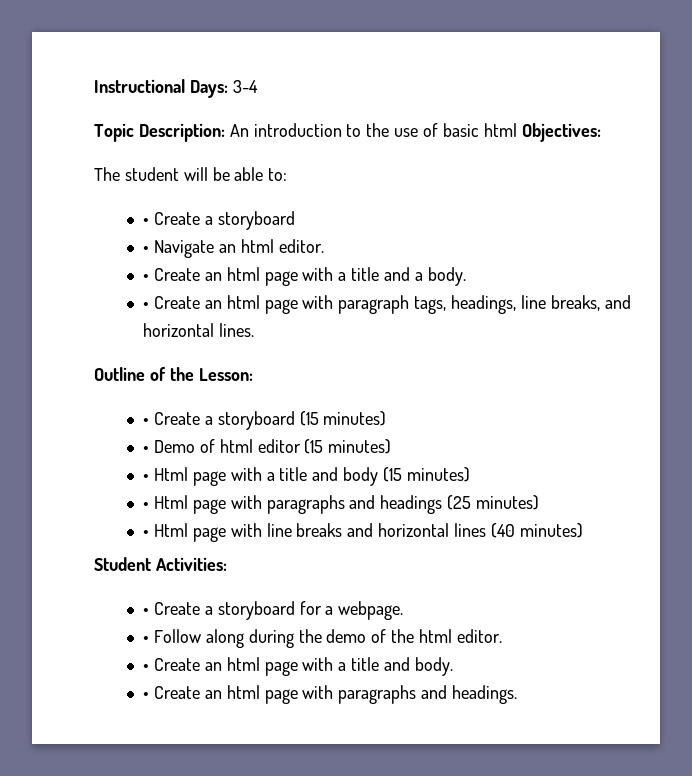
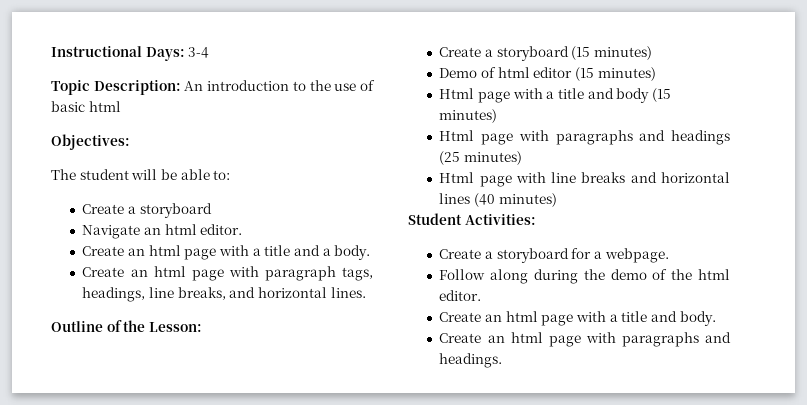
- Topic Description: An introduction to the use of basic html Objectives:
+ Topic Description: An introduction to the use of basic html
+ Objectives:
  The student will be able to:
- • Create a storyboard
+ Create a storyboard
- • Navigate an html editor.
+ Navigate an html editor.
- • Create an html page with a title and a body.
+ Create an html page with a title and a body.
- • Create an html page with paragraph tags, headings, line breaks, and horizontal lines.
+ Create an html page with paragraph tags, headings, line breaks, and horizontal lines.
- • Create a storyboard (15 minutes)
+ Create a storyboard (15 minutes)
- • Demo of html editor (15 minutes)
+ Demo of html editor (15 minutes)
- • Html page with a title and body (15 minutes)
+ Html page with a title and body (15 minutes)
- • Html page with paragraphs and headings (25 minutes)
+ Html page with paragraphs and headings (25 minutes)
- • Html page with line breaks and horizontal lines (40 minutes)
+ Html page with line breaks and horizontal lines (40 minutes)
- • Create a storyboard for a webpage.
+ Create a storyboard for a webpage.
- • Follow along during the demo of the html editor.
+ Follow along during the demo of the html editor.
- • Create an html page with a title and body.
+ Create an html page with a title and body.
- • Create an html page with paragraphs and headings.
+ Create an html page with paragraphs and headings.

